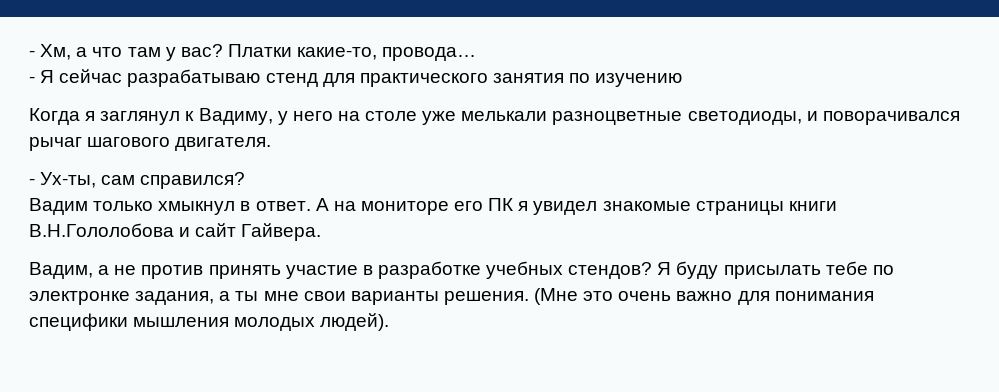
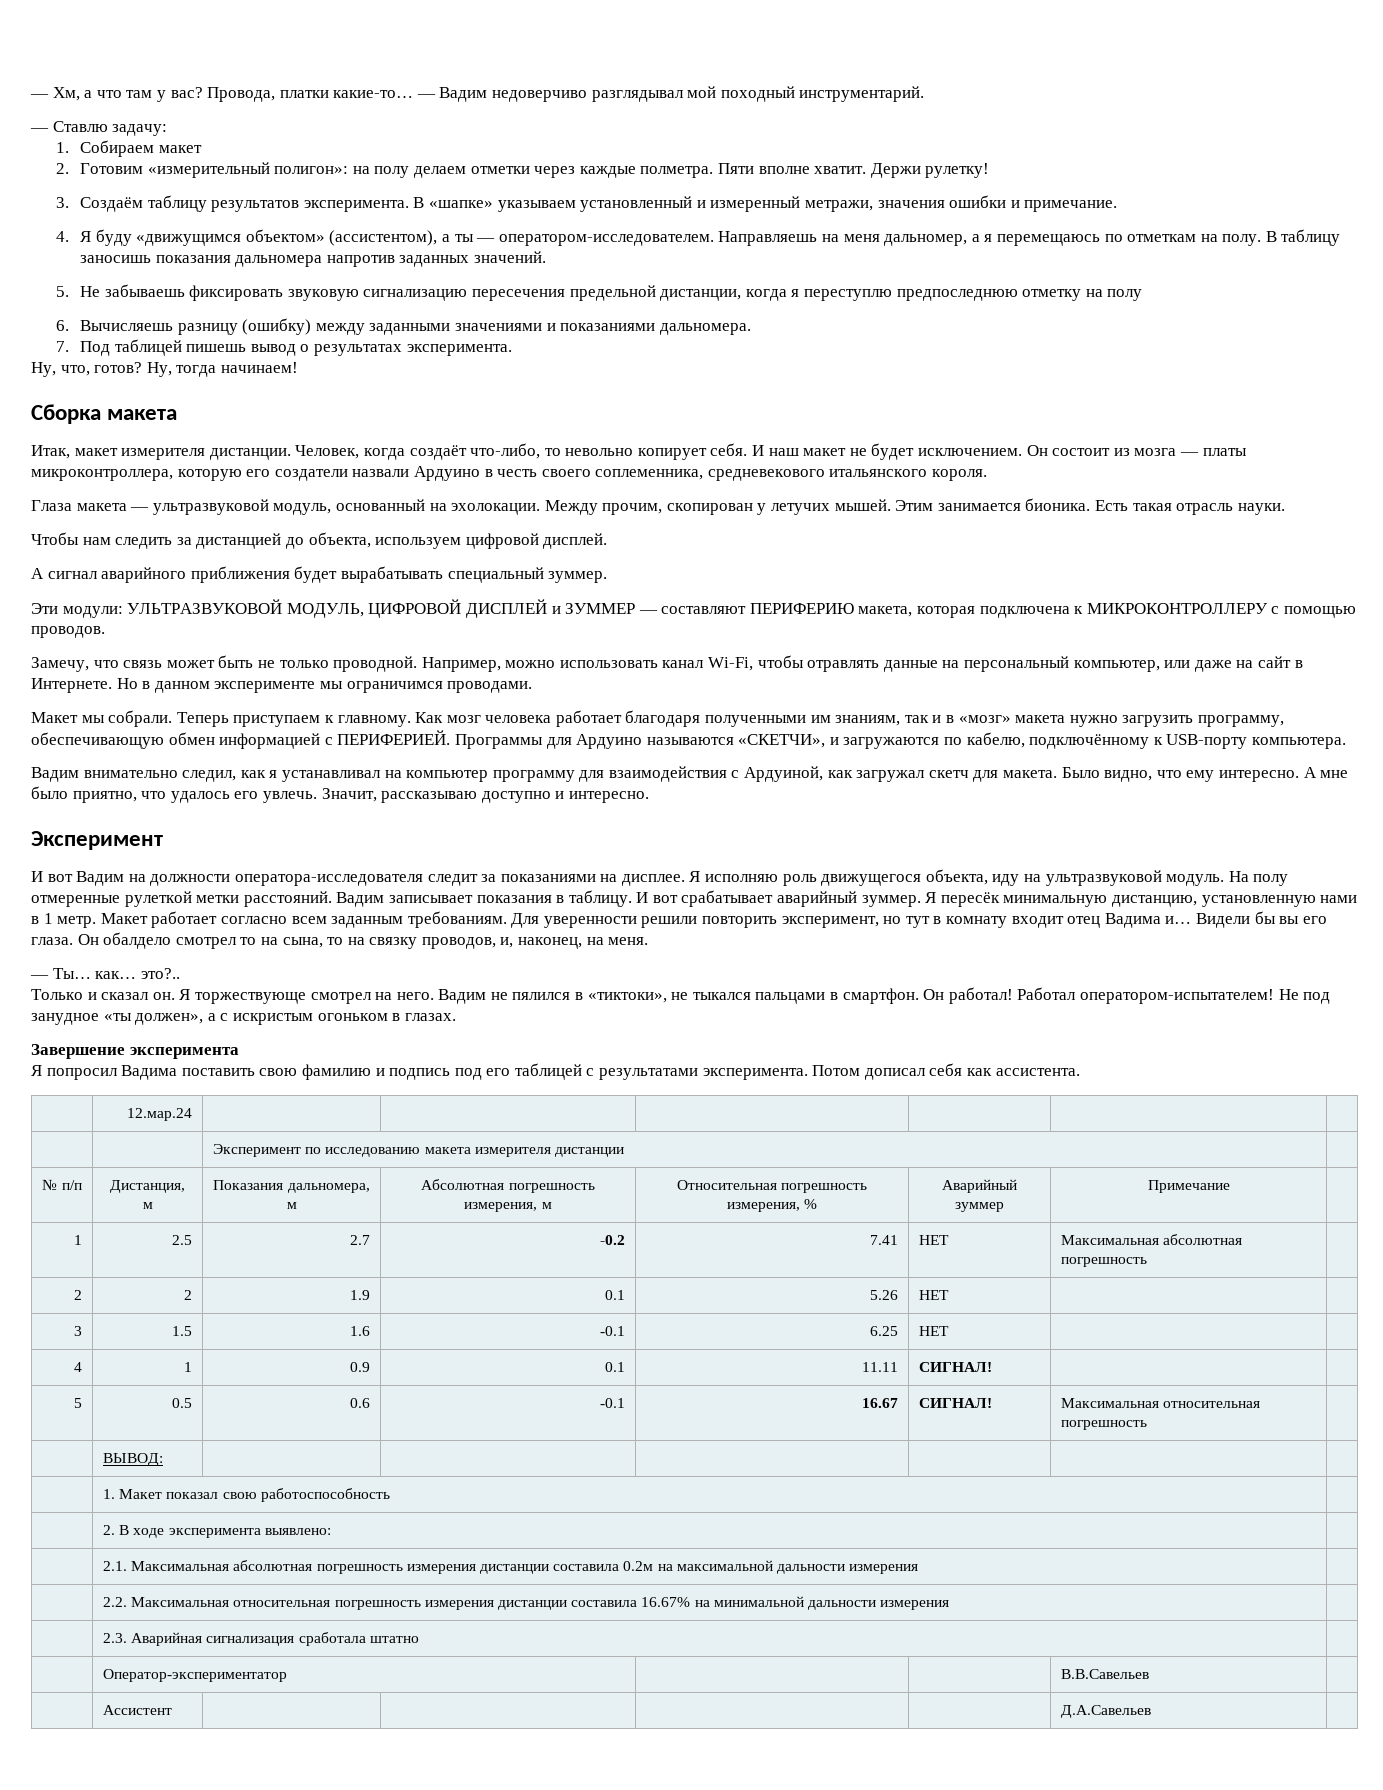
- - Хм, а что там у вас?
+ — Хм, а что там у вас?
- Платки какие-то, провода…
- - Я сейчас разрабатываю стенд для практического занятия по изучению
- Когда я заглянул к Вадиму, у него на столе уже мелькали разноцветные светодиоды, и поворачивался рычаг шагового двигателя.
- - Ух-ты, сам справился?
- Вадим только хмыкнул в ответ. А на мониторе его ПК я увидел знакомые страницы книги В.Н.Гололобова и сайт Гайвера.
- Вадим, а не против принять участие в разработке учебных стендов? Я буду присылать тебе по электронке задания, а ты мне свои варианты решения. (Мне это очень важно для понимания специфики мышления молодых людей).
+ Провода, платки какие-то… — Вадим недоверчиво разглядывал мой походный инструментарий.
+ — Ставлю задачу:
+ 1. Собираем макет
+ 2. Готовим «измерительный полигон»: на полу делаем отметки через каждые полметра. Пяти вполне хватит. Держи рулетку!
+ 3. Создаём таблицу результатов эксперимента. В «шапке» указываем установленный и измеренный метражи, значения ошибки и примечание.
+ 4. Я буду «движущимся объектом» (ассистентом), а ты — оператором-исследователем. Направляешь на меня дальномер, а я перемещаюсь по отметкам на полу. В таблицу заносишь показания дальномера напротив заданных значений.
+ 5. Не забываешь фиксировать звуковую сигнализацию пересечения предельной дистанции, когда я переступлю предпоследнюю отметку на полу
+ 6. Вычисляешь разницу (ошибку) между заданными значениями и показаниями дальномера.
+ 7. Под таблицей пишешь вывод о результатах эксперимента.
+ Ну, что, готов? Ну, тогда начинаем!
+ Сборка макета
+ Итак, макет измерителя дистанции. Человек, когда создаёт что-либо, то невольно копирует себя. И наш макет не будет исключением. Он состоит из мозга — платы микроконтроллера, которую его создатели назвали Ардуино в честь своего соплеменника, средневекового итальянского короля.
+ Глаза макета — ультразвуковой модуль, основанный на эхолокации. Между прочим, скопирован у летучих мышей. Этим занимается бионика. Есть такая отрасль науки.
+ Чтобы нам следить за дистанцией до объекта, используем цифровой дисплей.
+ А сигнал аварийного приближения будет вырабатывать специальный зуммер.
+ Эти модули: УЛЬТРАЗВУКОВОЙ МОДУЛЬ, ЦИФРОВОЙ ДИСПЛЕЙ и ЗУММЕР — составляют ПЕРИФЕРИЮ макета, которая подключена к МИКРОКОНТРОЛЛЕРУ с помощью проводов.
+ Замечу, что связь может быть не только проводной. Например, можно использовать канал Wi-Fi, чтобы отравлять данные на персональный компьютер, или даже на сайт в Интернете. Но в данном эксперименте мы ограничимся проводами.
+ Макет мы собрали. Теперь приступаем к главному. Как мозг человека работает благодаря полученными им знаниям, так и в «мозг» макета нужно загрузить программу, обеспечивающую обмен информацией с ПЕРИФЕРИЕЙ. Программы для Ардуино называются «СКЕТЧИ», и загружаются по кабелю, подключённому к USB-порту компьютера.
+ Вадим внимательно следил, как я устанавливал на компьютер программу для взаимодействия с Ардуиной, как загружал скетч для макета. Было видно, что ему интересно. А мне было приятно, что удалось его увлечь. Значит, рассказываю доступно и интересно.
+ Эксперимент
+ И вот Вадим на должности оператора-исследователя следит за показаниями на дисплее. Я исполняю роль движущегося объекта, иду на ультразвуковой модуль. На полу отмеренные рулеткой метки расстояний. Вадим записывает показания в таблицу. И вот срабатывает аварийный зуммер. Я пересёк минимальную дистанцию, установленную нами в 1 метр. Макет работает согласно всем заданным требованиям. Для уверенности решили повторить эксперимент, но тут в комнату входит отец Вадима и… Видели бы вы его глаза. Он обалдело смотрел то на сына, то на связку проводов, и, наконец, на меня.
+ — Ты… как… это?..
+ Только и сказал он. Я торжествующе смотрел на него. Вадим не пялился в «тиктоки», не тыкался пальцами в смартфон. Он работал! Работал оператором-испытателем! Не под занудное «ты должен», а с искристым огоньком в глазах.
+ Завершение эксперимента
+ Я попросил Вадима поставить свою фамилию и подпись под его таблицей с результатами эксперимента. Потом дописал себя как ассистента.
+ | 12.мар.24 | | | | | |
+ | | Эксперимент по исследованию макета измерителя дистанции |
+ № п/п | Дистанция, м | Показания дальномера, м | Абсолютная погрешность измерения, м | Относительная погрешность измерения, % | Аварийный зуммер | Примечание |
+ 1 | 2.5 | 2.7 | -0.2 | 7.41 | НЕТ | Максимальная абсолютная погрешность |
+ 2 | 2 | 1.9 | 0.1 | 5.26 | НЕТ | |
+ 3 | 1.5 | 1.6 | -0.1 | 6.25 | НЕТ | |
+ 4 | 1 | 0.9 | 0.1 | 11.11 | СИГНАЛ! | |
+ 5 | 0.5 | 0.6 | -0.1 | 16.67 | СИГНАЛ! | Максимальная относительная погрешность |
+ | ВЫВОД: | | | | | |
+ | 1. Макет показал свою работоспособность |
+ | 2. В ходе эксперимента выявлено: |
+ | 2.1. Максимальная абсолютная погрешность измерения дистанции составила 0.2м на максимальной дальности измерения |
+ | 2.2. Максимальная относительная погрешность измерения дистанции составила 16.67% на минимальной дальности измерения |
+ | 2.3. Аварийная сигнализация сработала штатно |
+ | Оператор-экспериментатор | | | В.В.Савельев |
+ | Ассистент | | | | | Д.А.Савельев |

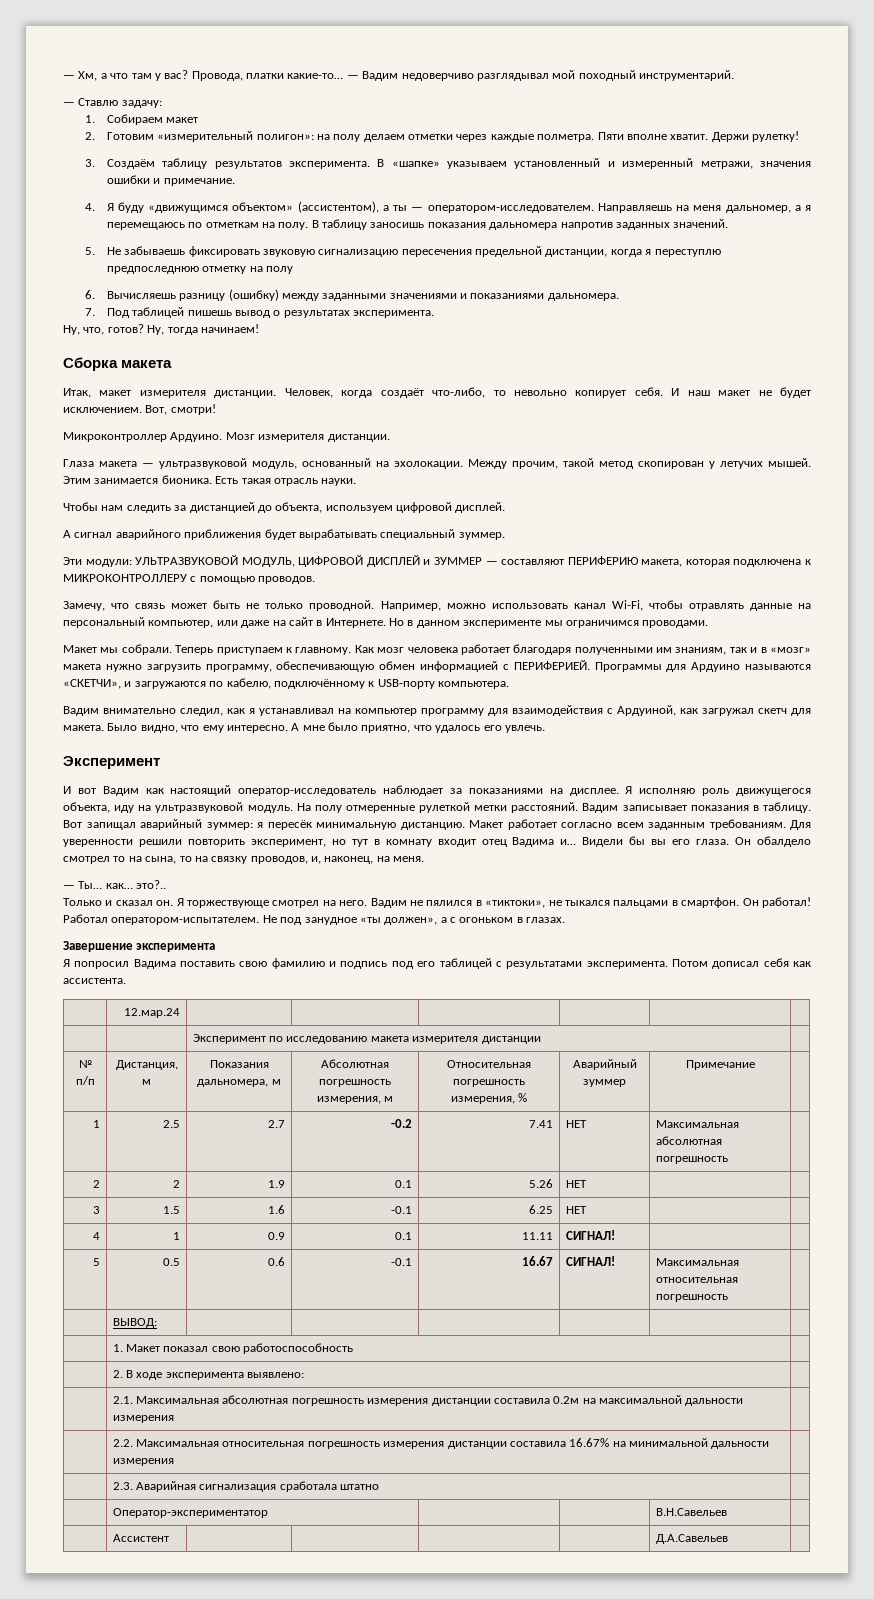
- Он состоит из мозга — платы микроконтроллера, которую его создатели назвали Ардуино в честь своего соплеменника, средневекового итальянского короля.
+ Вот, смотри!
+ Микроконтроллер Ардуино. Мозг измерителя дистанции.
- Между прочим, скопирован у летучих мышей.
+ Между прочим, такой метод скопирован у летучих мышей.
- Значит, рассказываю доступно и интересно.
- И вот Вадим на должности оператора-исследователя следит за показаниями на дисплее.
+ И вот Вадим как настоящий оператор-исследователь наблюдает за показаниями на дисплее.
- И вот срабатывает аварийный зуммер. Я пересёк минимальную дистанцию, установленную нами в 1 метр.
+ Вот запищал аварийный зуммер: я пересёк минимальную дистанцию.
- Работал оператором-испытателем!
+ Работал оператором-испытателем.
- Не под занудное «ты должен», а с искристым огоньком в глазах.
+ Не под занудное «ты должен», а с огоньком в глазах.
- | Оператор-экспериментатор | | | В.В.Савельев |
+ | Оператор-экспериментатор | | | В.Н.Савельев |

